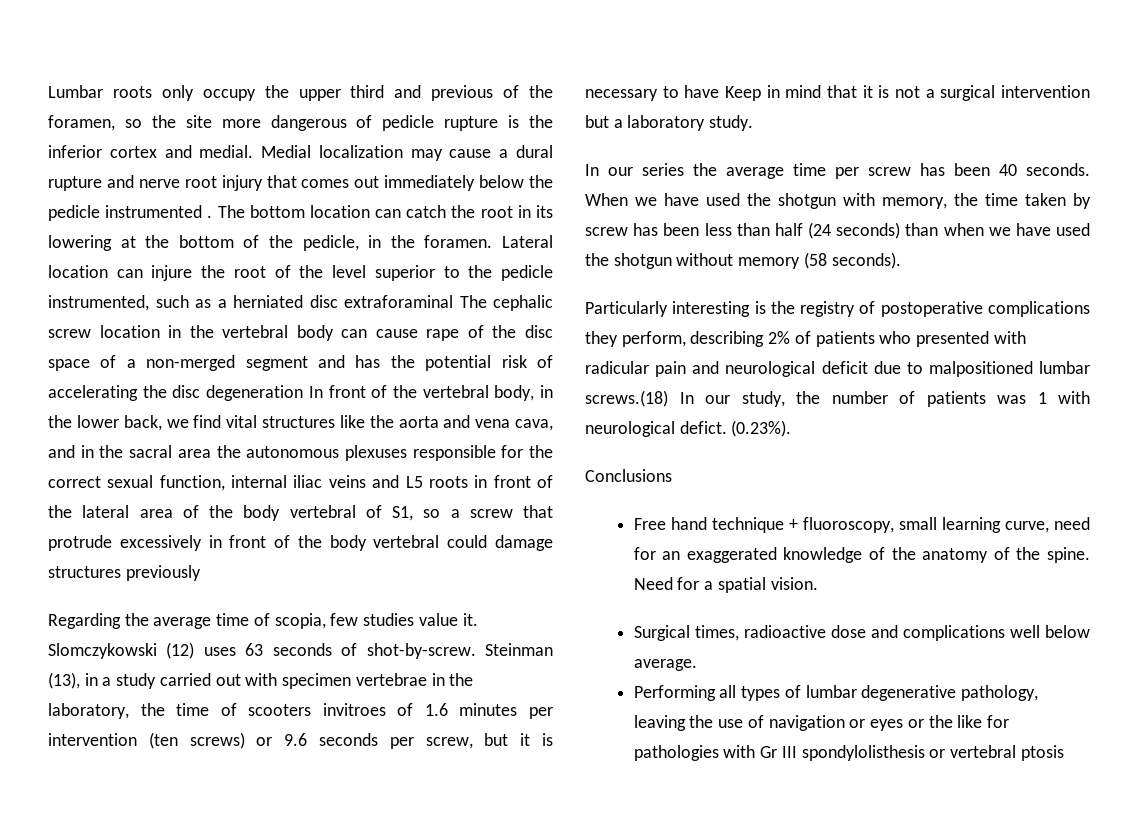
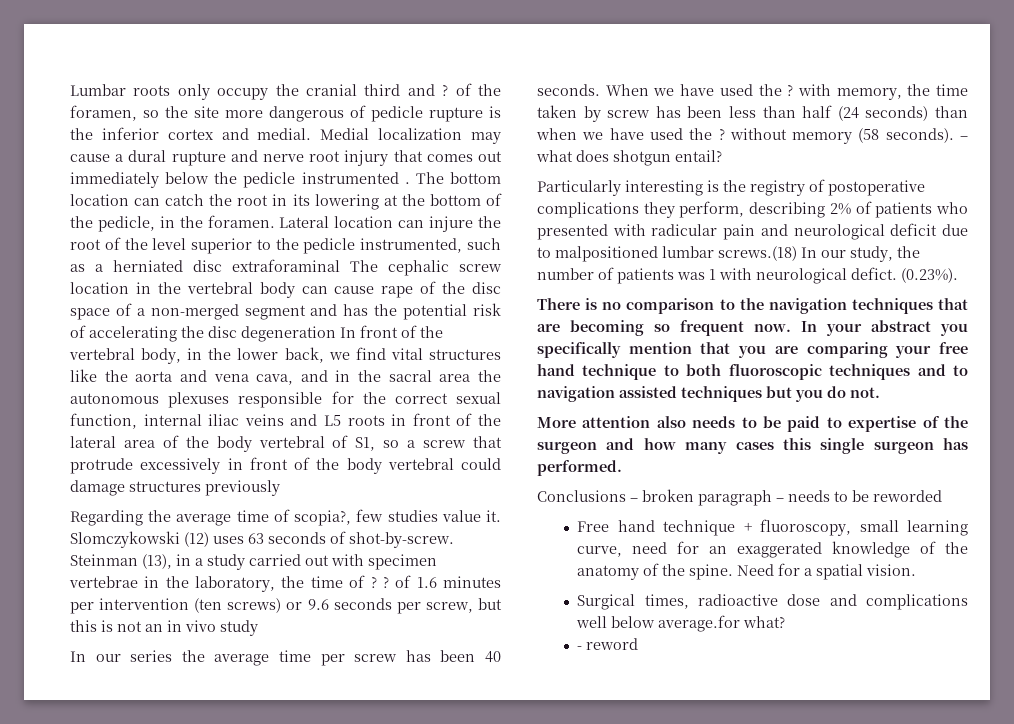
- Lumbar roots only occupy the upper third and previous of the foramen, so the site more dangerous of pedicle rupture is the inferior cortex and medial.
+ Lumbar roots only occupy the cranial third and ? of the foramen, so the site more dangerous of pedicle rupture is the inferior cortex and medial.
- Regarding the average time of scopia, few studies value it.
+ Regarding the average time of scopia?, few studies value it.
- Steinman (13), in a study carried out with specimen vertebrae in the laboratory, the time of scooters invitroes of 1.6 minutes per intervention (ten screws) or 9.6 seconds per screw, but it is necessary to have Keep in mind that it is not a surgical intervention but a laboratory study.
+ Steinman (13), in a study carried out with specimen vertebrae in the laboratory, the time of ? ? of 1.6 minutes per intervention (ten screws) or 9.6 seconds per screw, but this is not an in vivo study
- When we have used the shotgun with memory, the time taken by screw has been less than half (24 seconds) than when we have used the shotgun without memory (58 seconds).
+ When we have used the ? with memory, the time taken by screw has been less than half (24 seconds) than when we have used the ? without memory (58 seconds). – what does shotgun entail?
- Conclusions
+ There is no comparison to the navigation techniques that are becoming so frequent now. In your abstract you specifically mention that you are comparing your free hand technique to both fluoroscopic techniques and to navigation assisted techniques but you do not.
+ More attention also needs to be paid to expertise of the surgeon and how many cases this single surgeon has performed.
+ Conclusions – broken paragraph – needs to be reworded
- Surgical times, radioactive dose and complications well below average.
- Performing all types of lumbar degenerative pathology, leaving the use of navigation or eyes or the like for pathologies with Gr III spondylolisthesis or vertebral ptosis
+ Surgical times, radioactive dose and complications well below average.for what?
+ - reword

